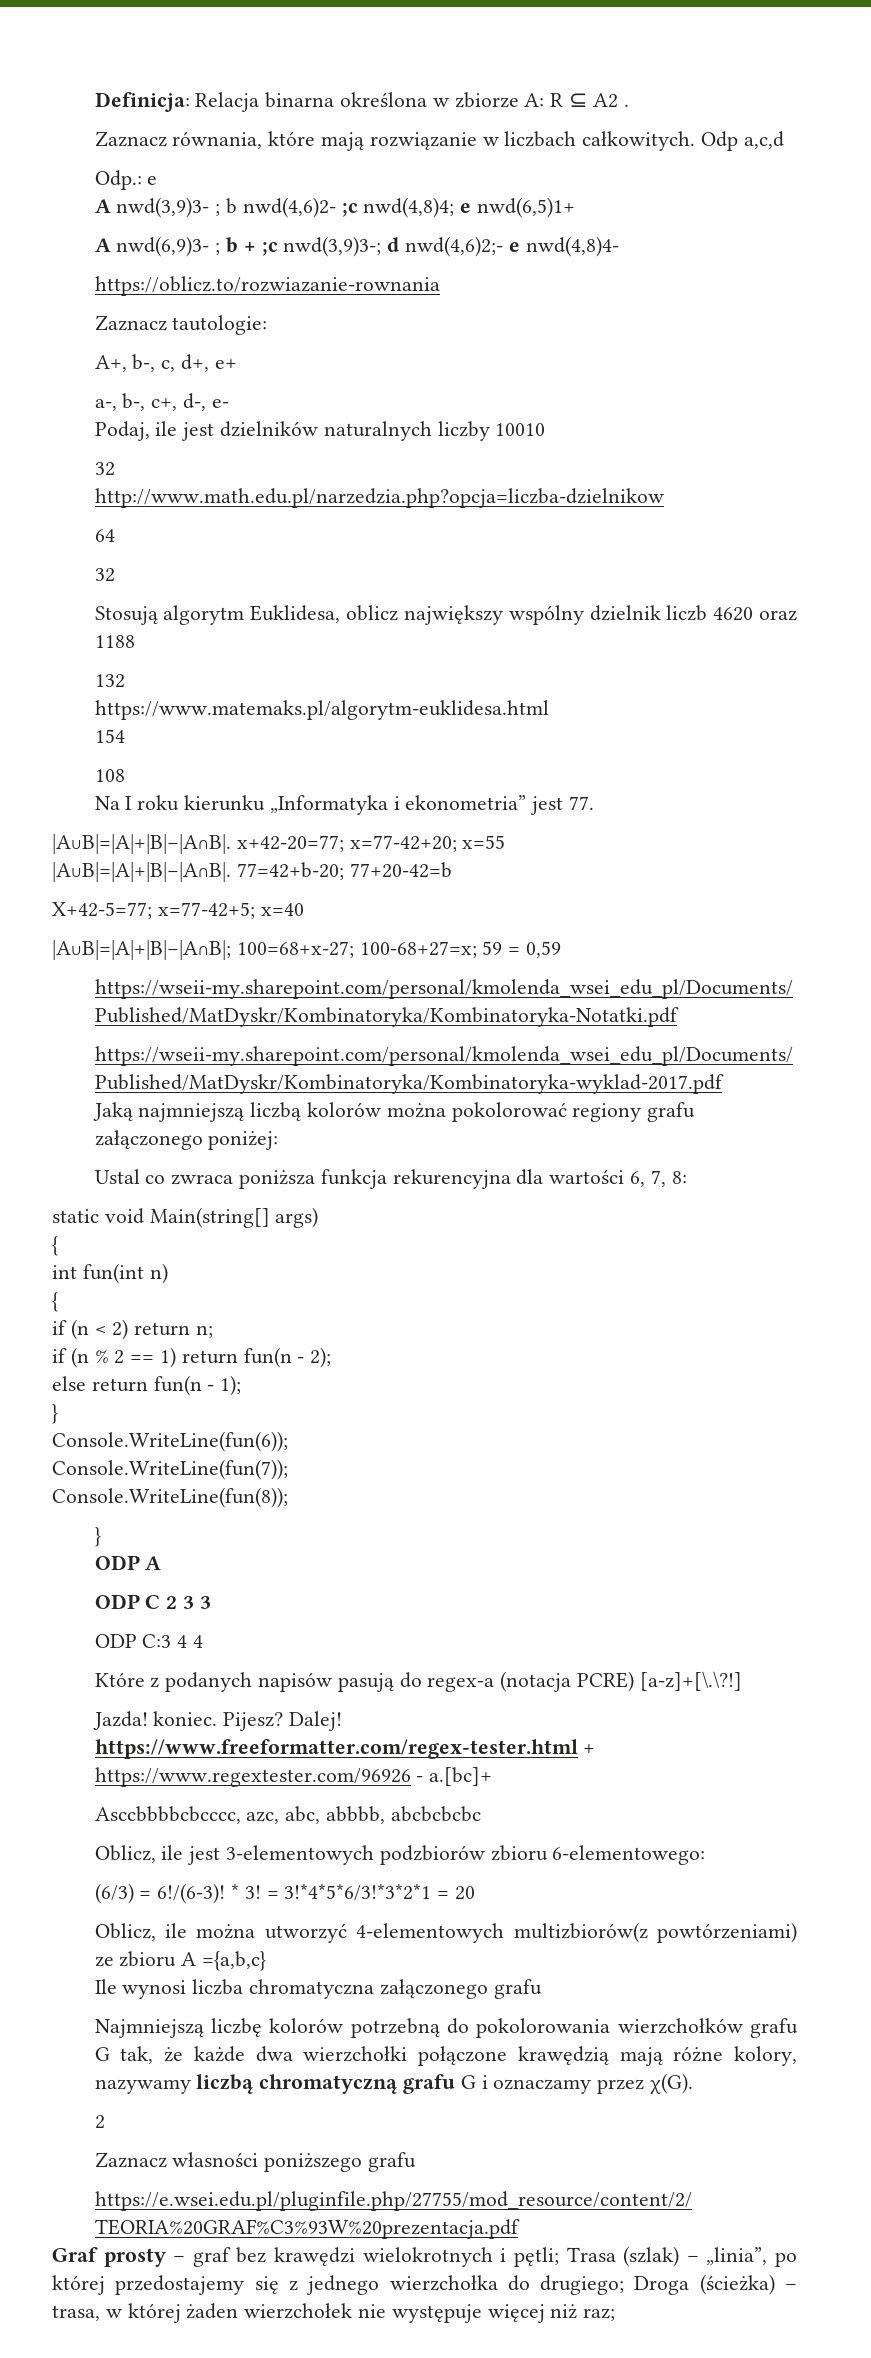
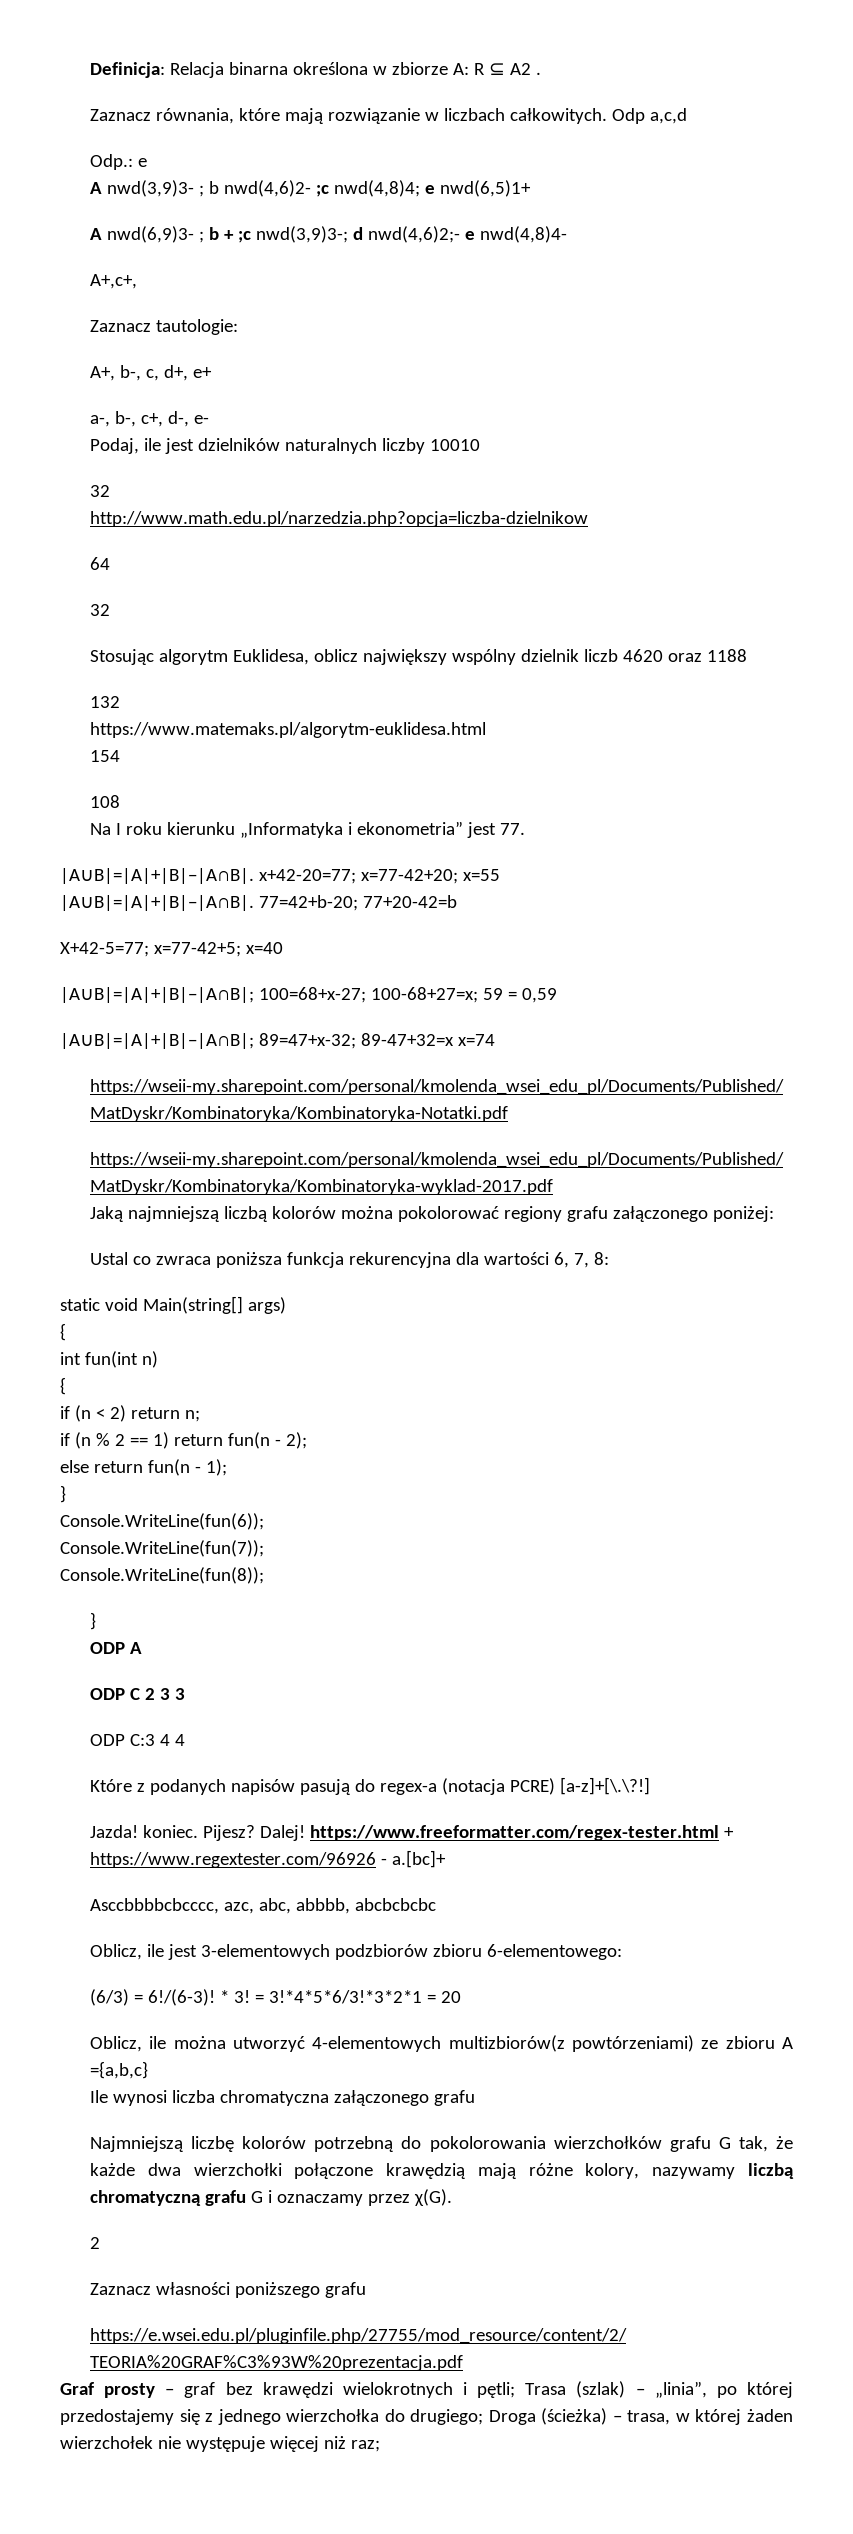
- https://oblicz.to/rozwiazanie-rownania
+ A+,c+,
- Stosują algorytm Euklidesa, oblicz największy wspólny dzielnik liczb 4620 oraz 1188
+ Stosując algorytm Euklidesa, oblicz największy wspólny dzielnik liczb 4620 oraz 1188
+ |A∪B|=|A|+|B|−|A∩B|; 89=47+x-32; 89-47+32=x x=74

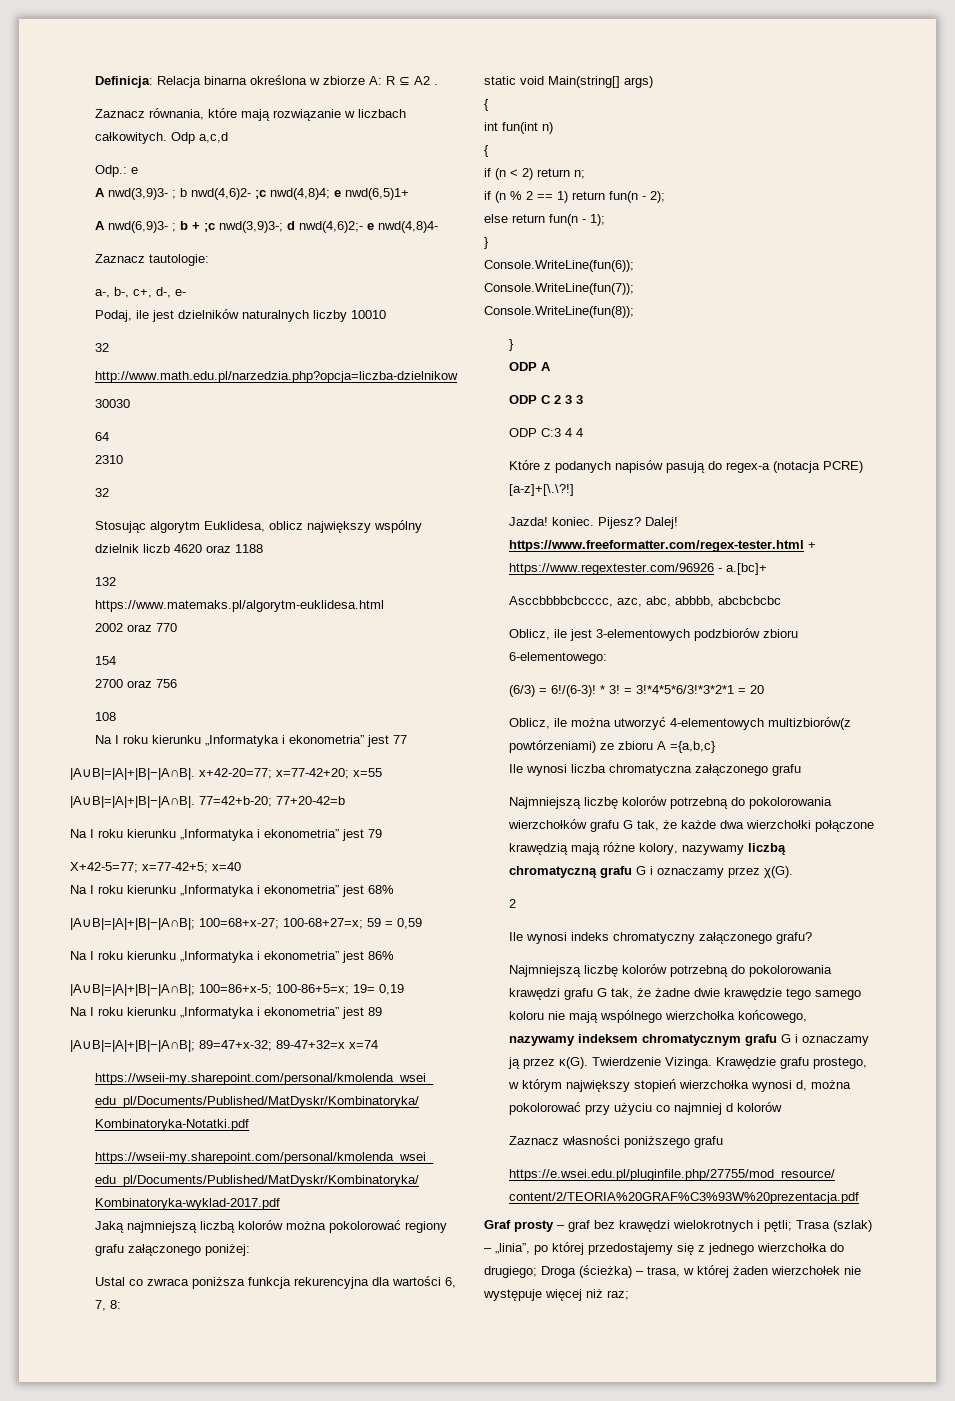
- A+,c+,
- A+, b-, c, d+, e+
+ 30030
+ 2310
+ 2002 oraz 770
  154
+ 2700 oraz 756
- Na I roku kierunku „Informatyka i ekonometria” jest 77.
+ Na I roku kierunku „Informatyka i ekonometria” jest 77
+ Na I roku kierunku „Informatyka i ekonometria” jest 79
  X+42-5=77; x=77-42+5; x=40
+ Na I roku kierunku „Informatyka i ekonometria” jest 68%
+ Na I roku kierunku „Informatyka i ekonometria” jest 86%
+ |A∪B|=|A|+|B|−|A∩B|; 100=86+x-5; 100-86+5=x; 19= 0,19
+ Na I roku kierunku „Informatyka i ekonometria” jest 89
+ Ile wynosi indeks chromatyczny załączonego grafu?
+ Najmniejszą liczbę kolorów potrzebną do pokolorowania krawędzi grafu G tak, że żadne dwie krawędzie tego samego koloru nie mają wspólnego wierzchołka końcowego, nazywamy indeksem chromatycznym grafu G i oznaczamy ją przez κ(G). Twierdzenie Vizinga. Krawędzie grafu prostego, w którym największy stopień wierzchołka wynosi d, można pokolorować przy użyciu co najmniej d kolorów

